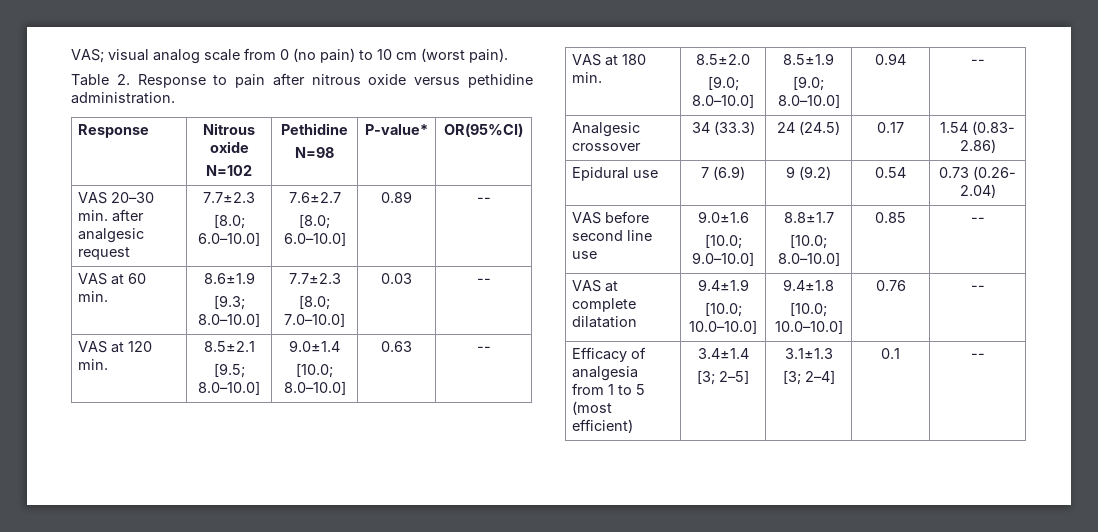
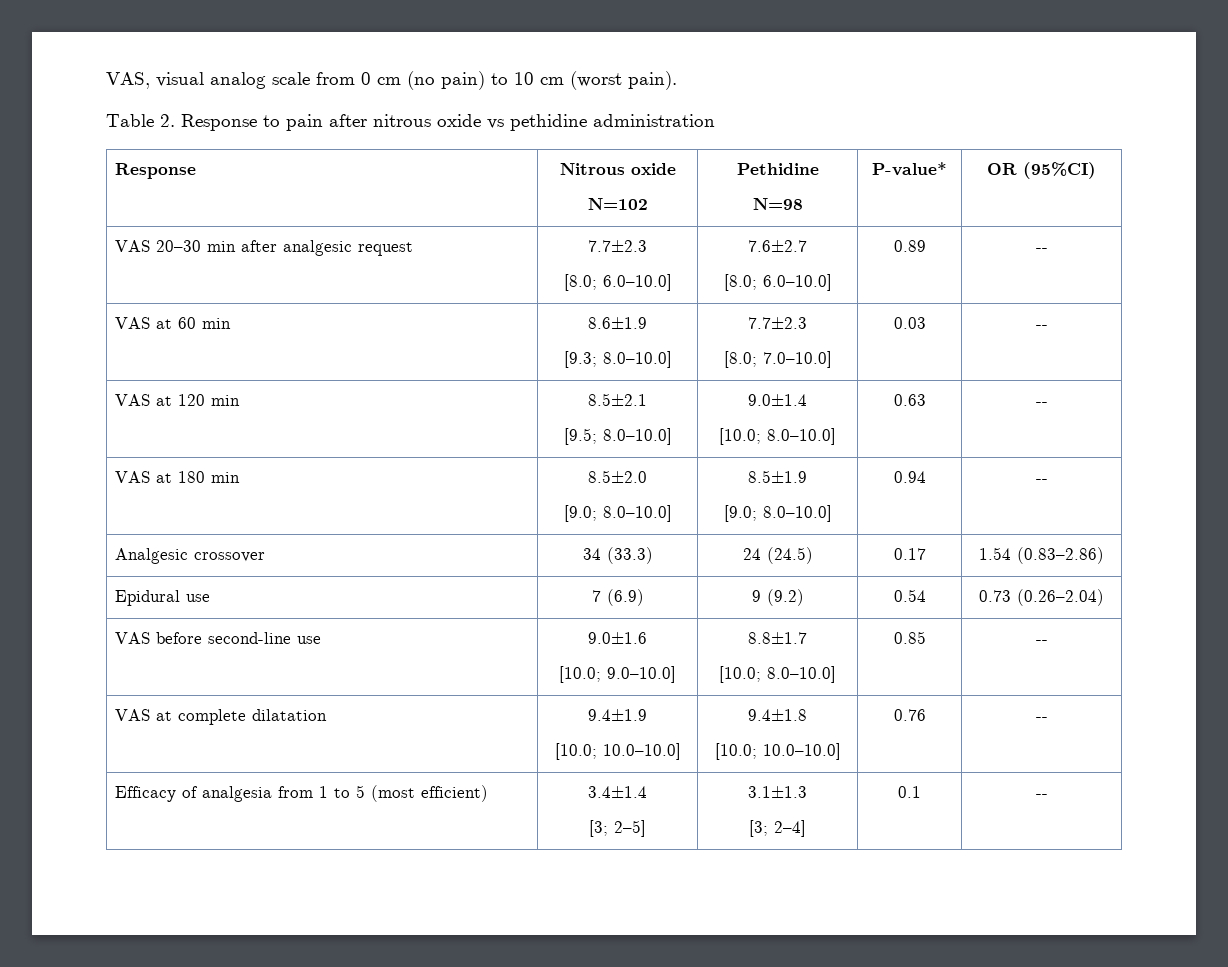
- VAS; visual analog scale from 0 (no pain) to 10 cm (worst pain).
+ VAS, visual analog scale from 0 cm (no pain) to 10 cm (worst pain).
- Table 2. Response to pain after nitrous oxide versus pethidine administration.
+ Table 2. Response to pain after nitrous oxide vs pethidine administration
  Response | Nitrous oxide
  N=102 | Pethidine
- N=98 | P-value* | OR(95%CI)
+ N=98 | P-value* | OR (95%CI)
- VAS 20–30 min. after analgesic request | 7.7±2.3
+ VAS 20–30 min after analgesic request | 7.7±2.3
- VAS at 60 min. | 8.6±1.9
+ VAS at 60 min | 8.6±1.9
- VAS at 120 min. | 8.5±2.1
+ VAS at 120 min | 8.5±2.1
- VAS at 180 min. | 8.5±2.0
+ VAS at 180 min | 8.5±2.0
- Analgesic crossover | 34 (33.3) | 24 (24.5) | 0.17 | 1.54 (0.83- 2.86)
+ Analgesic crossover | 34 (33.3) | 24 (24.5) | 0.17 | 1.54 (0.83–2.86)
- Epidural use | 7 (6.9) | 9 (9.2) | 0.54 | 0.73 (0.26- 2.04)
+ Epidural use | 7 (6.9) | 9 (9.2) | 0.54 | 0.73 (0.26–2.04)
- VAS before second line use | 9.0±1.6
+ VAS before second-line use | 9.0±1.6

